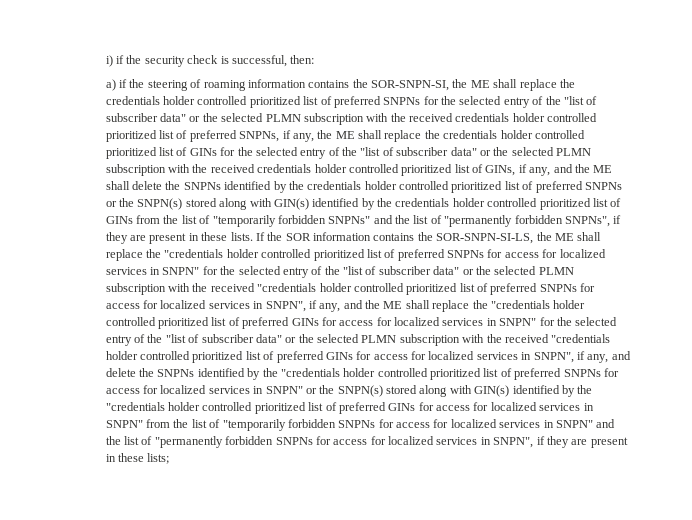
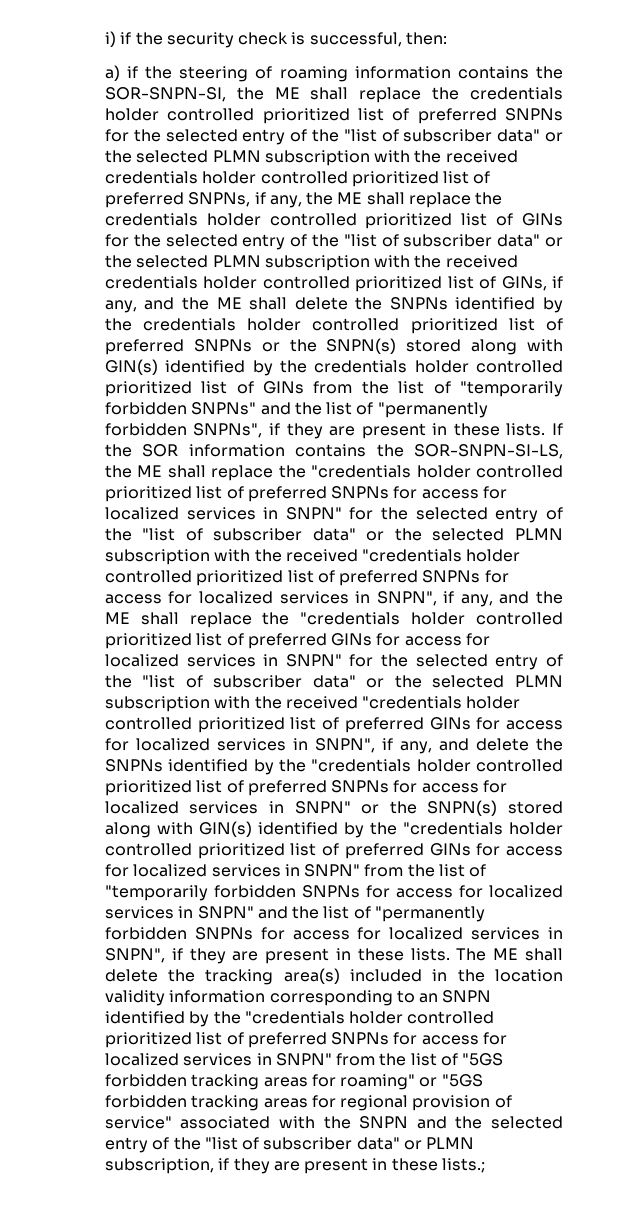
- If the SOR information contains the SOR-SNPN-SI-LS, the ME shall replace the "credentials holder controlled prioritized list of preferred SNPNs for access for localized services in SNPN" for the selected entry of the "list of subscriber data" or the selected PLMN subscription with the received "credentials holder controlled prioritized list of preferred SNPNs for access for localized services in SNPN", if any, and the ME shall replace the "credentials holder controlled prioritized list of preferred GINs for access for localized services in SNPN" for the selected entry of the "list of subscriber data" or the selected PLMN subscription with the received "credentials holder controlled prioritized list of preferred GINs for access for localized services in SNPN", if any, and delete the SNPNs identified by the "credentials holder controlled prioritized list of preferred SNPNs for access for localized services in SNPN" or the SNPN(s) stored along with GIN(s) identified by the "credentials holder controlled prioritized list of preferred GINs for access for localized services in SNPN" from the list of "temporarily forbidden SNPNs for access for localized services in SNPN" and the list of "permanently forbidden SNPNs for access for localized services in SNPN", if they are present in these lists;
+ If the SOR information contains the SOR-SNPN-SI-LS, the ME shall replace the "credentials holder controlled prioritized list of preferred SNPNs for access for localized services in SNPN" for the selected entry of the "list of subscriber data" or the selected PLMN subscription with the received "credentials holder controlled prioritized list of preferred SNPNs for access for localized services in SNPN", if any, and the ME shall replace the "credentials holder controlled prioritized list of preferred GINs for access for localized services in SNPN" for the selected entry of the "list of subscriber data" or the selected PLMN subscription with the received "credentials holder controlled prioritized list of preferred GINs for access for localized services in SNPN", if any, and delete the SNPNs identified by the "credentials holder controlled prioritized list of preferred SNPNs for access for localized services in SNPN" or the SNPN(s) stored along with GIN(s) identified by the "credentials holder controlled prioritized list of preferred GINs for access for localized services in SNPN" from the list of "temporarily forbidden SNPNs for access for localized services in SNPN" and the list of "permanently forbidden SNPNs for access for localized services in SNPN", if they are present in these lists. The ME shall delete the tracking area(s) included in the location validity information corresponding to an SNPN identified by the "credentials holder controlled prioritized list of preferred SNPNs for access for localized services in SNPN" from the list of "5GS forbidden tracking areas for roaming" or "5GS forbidden tracking areas for regional provision of service" associated with the SNPN and the selected entry of the "list of subscriber data" or PLMN subscription, if they are present in these lists.;

